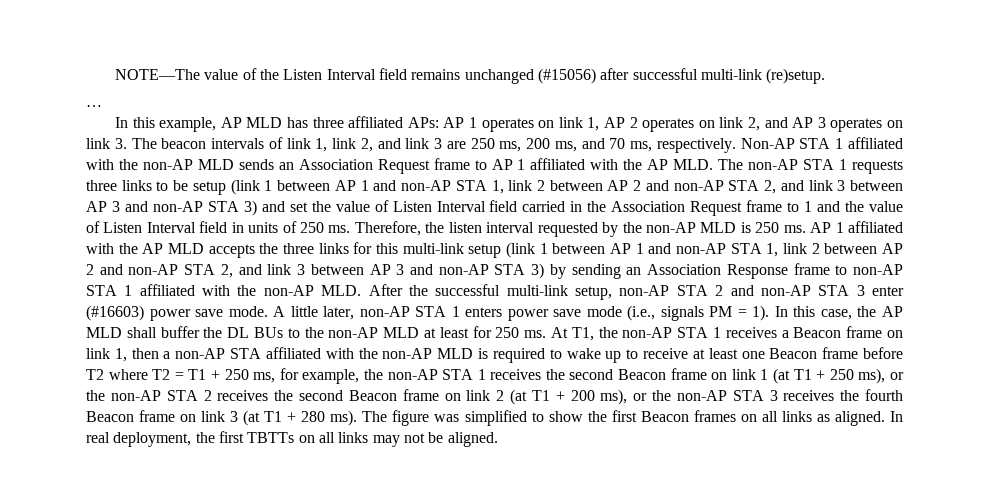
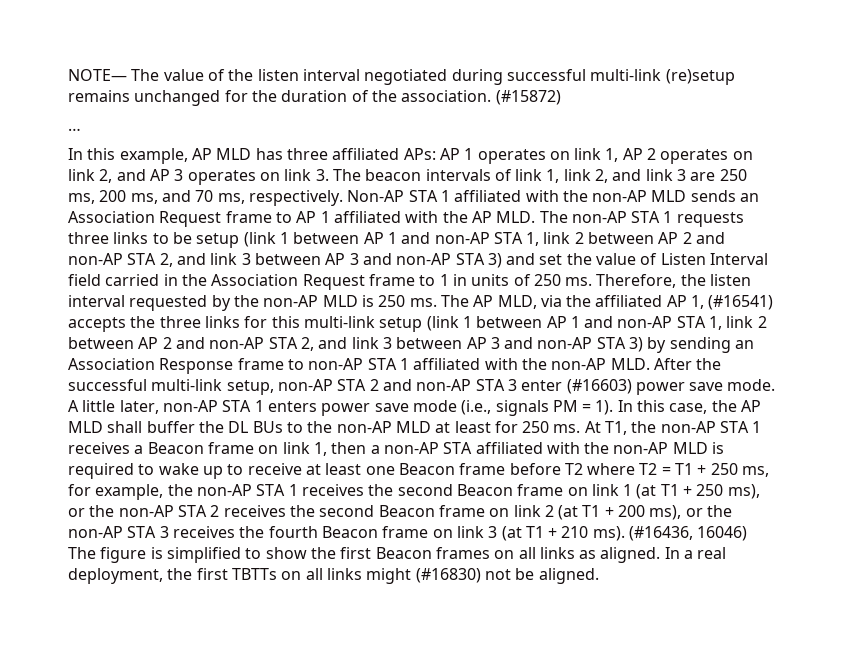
- NOTE—The value of the Listen Interval field remains unchanged (#15056) after successful multi-link (re)setup.
+ NOTE— The value of the listen interval negotiated during successful multi-link (re)setup remains unchanged for the duration of the association. (#15872)
- Non-AP STA 1 affiliated with the non-AP MLD sends an Association Request frame to AP 1 affiliated with the AP MLD. The non-AP STA 1 requests three links to be setup (link 1 between AP 1 and non-AP STA 1, link 2 between AP 2 and non-AP STA 2, and link 3 between AP 3 and non-AP STA 3) and set the value of Listen Interval field carried in the Association Request frame to 1 and the value of Listen Interval field in units of 250 ms.
+ Non-AP STA 1 affiliated with the non-AP MLD sends an Association Request frame to AP 1 affiliated with the AP MLD. The non-AP STA 1 requests three links to be setup (link 1 between AP 1 and non-AP STA 1, link 2 between AP 2 and non-AP STA 2, and link 3 between AP 3 and non-AP STA 3) and set the value of Listen Interval field carried in the Association Request frame to 1 in units of 250 ms.
- AP 1 affiliated with the AP MLD accepts the three links for this multi-link setup (link 1 between AP 1 and non-AP STA 1, link 2 between AP 2 and non-AP STA 2, and link 3 between AP 3 and non-AP STA 3) by sending an Association Response frame to non-AP STA 1 affiliated with the non-AP MLD. After the successful multi-link setup, non-AP STA 2 and non-AP STA 3 enter (#16603) power save mode.
+ The AP MLD, via the affiliated AP 1, (#16541) accepts the three links for this multi-link setup (link 1 between AP 1 and non-AP STA 1, link 2 between AP 2 and non-AP STA 2, and link 3 between AP 3 and non-AP STA 3) by sending an Association Response frame to non-AP STA 1 affiliated with the non-AP MLD. After the successful multi-link setup, non-AP STA 2 and non-AP STA 3 enter (#16603) power save mode.
- At T1, the non-AP STA 1 receives a Beacon frame on link 1, then a non-AP STA affiliated with the non-AP MLD is required to wake up to receive at least one Beacon frame before T2 where T2 = T1 + 250 ms, for example, the non-AP STA 1 receives the second Beacon frame on link 1 (at T1 + 250 ms), or the non-AP STA 2 receives the second Beacon frame on link 2 (at T1 + 200 ms), or the non-AP STA 3 receives the fourth Beacon frame on link 3 (at T1 + 280 ms). The figure was simplified to show the first Beacon frames on all links as aligned.
+ At T1, the non-AP STA 1 receives a Beacon frame on link 1, then a non-AP STA affiliated with the non-AP MLD is required to wake up to receive at least one Beacon frame before T2 where T2 = T1 + 250 ms, for example, the non-AP STA 1 receives the second Beacon frame on link 1 (at T1 + 250 ms), or the non-AP STA 2 receives the second Beacon frame on link 2 (at T1 + 200 ms), or the non-AP STA 3 receives the fourth Beacon frame on link 3 (at T1 + 210 ms). (#16436, 16046) The figure is simplified to show the first Beacon frames on all links as aligned.
- In real deployment, the first TBTTs on all links may not be aligned.
+ In a real deployment, the first TBTTs on all links might (#16830) not be aligned.

